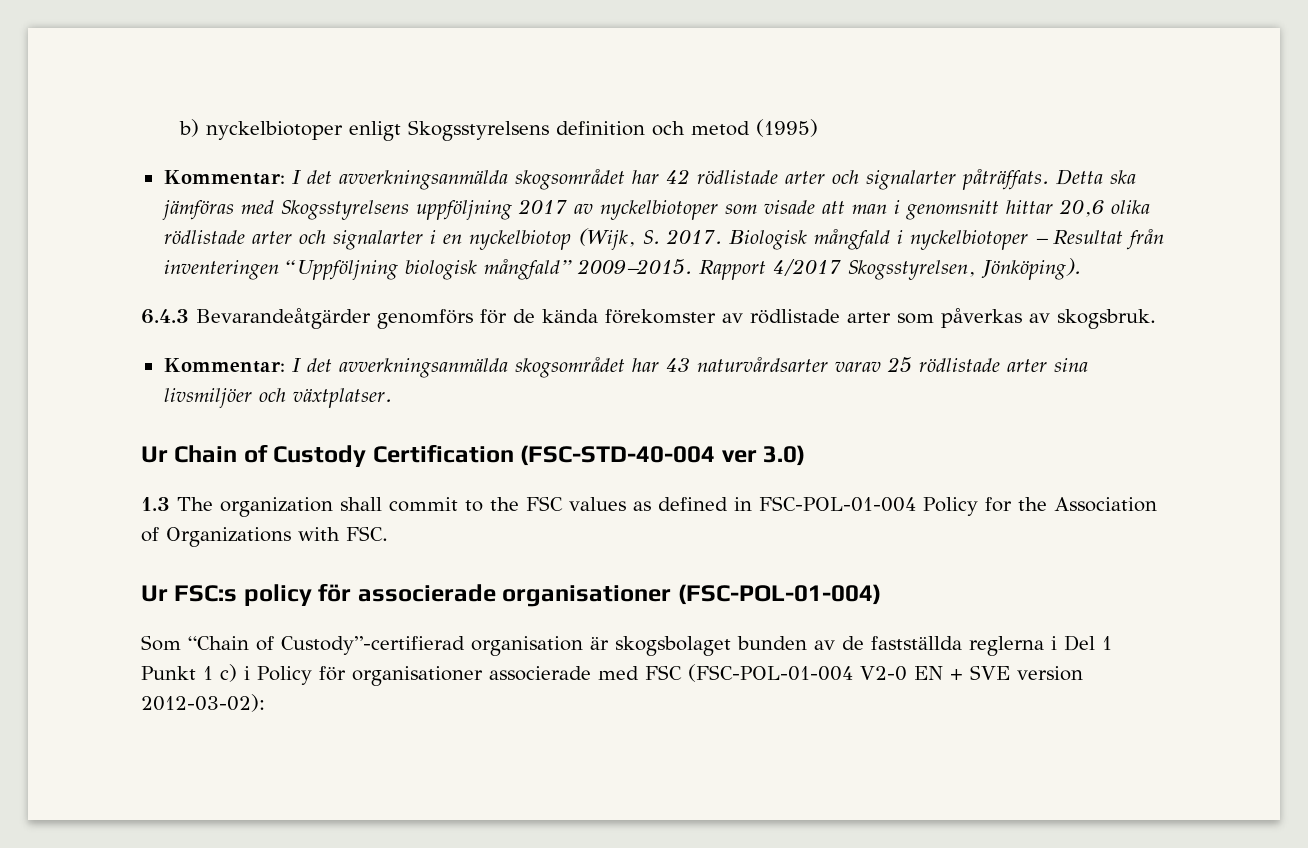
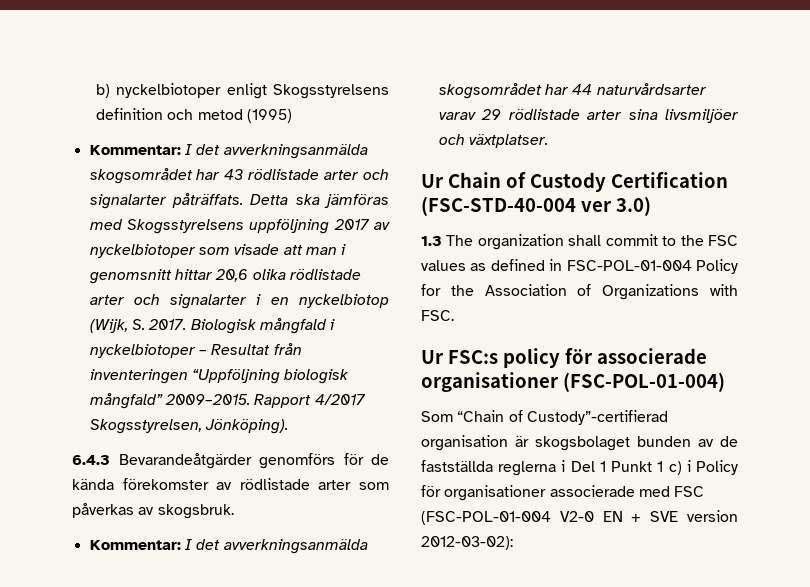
- Kommentar: I det avverkningsanmälda skogsområdet har 42 rödlistade arter och signalarter påträffats.
+ Kommentar: I det avverkningsanmälda skogsområdet har 43 rödlistade arter och signalarter påträffats.
- Kommentar: I det avverkningsanmälda skogsområdet har 43 naturvårdsarter varav 25 rödlistade arter sina livsmiljöer och växtplatser.
+ Kommentar: I det avverkningsanmälda skogsområdet har 44 naturvårdsarter varav 29 rödlistade arter sina livsmiljöer och växtplatser.

